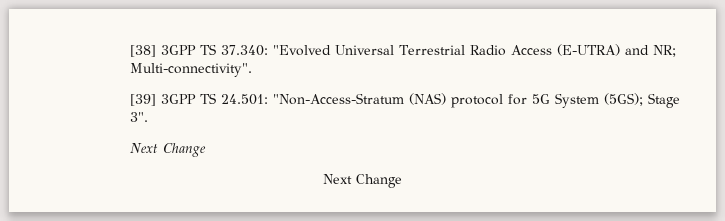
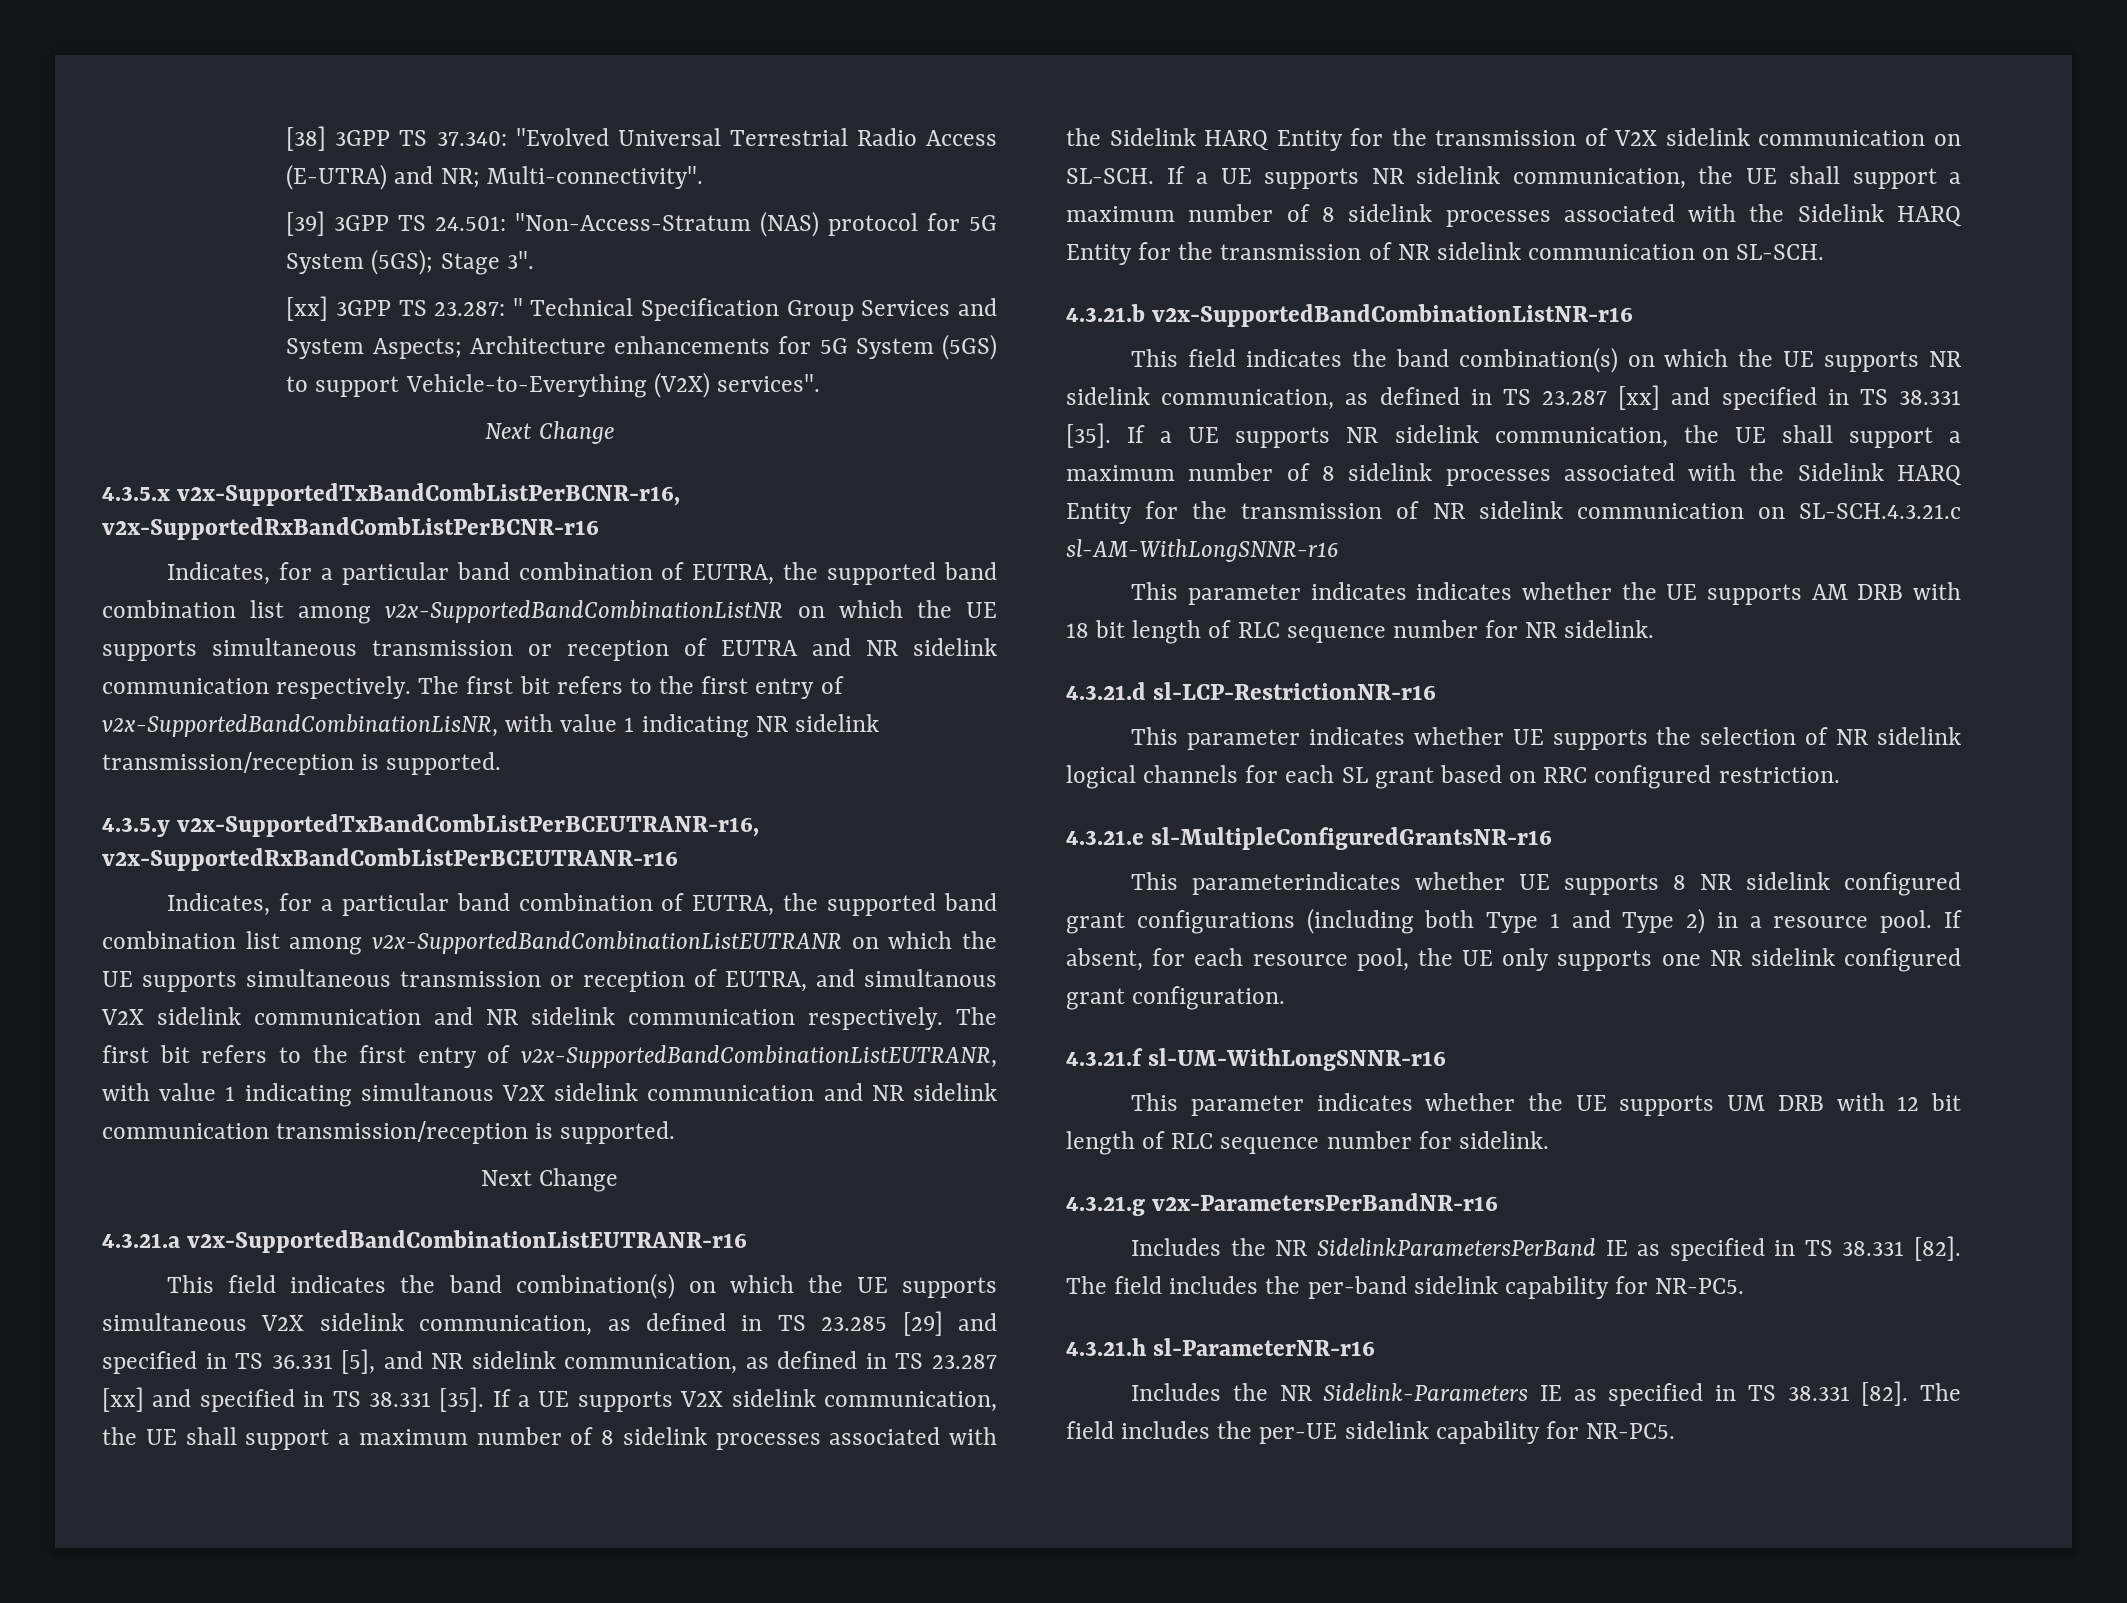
  [39] 3GPP TS 24.501: "Non-Access-Stratum (NAS) protocol for 5G System (5GS); Stage 3".
+ [xx] 3GPP TS 23.287: " Technical Specification Group Services and System Aspects; Architecture enhancements for 5G System (5GS) to support Vehicle-to-Everything (V2X) services".
  Next Change
+ 4.3.5.x v2x-SupportedTxBandCombListPerBCNR-r16, v2x-SupportedRxBandCombListPerBCNR-r16
+ Indicates, for a particular band combination of EUTRA, the supported band combination list among v2x-SupportedBandCombinationListNR on which the UE supports simultaneous transmission or reception of EUTRA and NR sidelink communication respectively. The first bit refers to the first entry of v2x-SupportedBandCombinationLisNR, with value 1 indicating NR sidelink transmission/reception is supported.
+ 4.3.5.y v2x-SupportedTxBandCombListPerBCEUTRANR-r16, v2x-SupportedRxBandCombListPerBCEUTRANR-r16
+ Indicates, for a particular band combination of EUTRA, the supported band combination list among v2x-SupportedBandCombinationListEUTRANR on which the UE supports simultaneous transmission or reception of EUTRA, and simultanous V2X sidelink communication and NR sidelink communication respectively. The first bit refers to the first entry of v2x-SupportedBandCombinationListEUTRANR, with value 1 indicating simultanous V2X sidelink communication and NR sidelink communication transmission/reception is supported.
  Next Change
+ 4.3.21.a v2x-SupportedBandCombinationListEUTRANR-r16
+ This field indicates the band combination(s) on which the UE supports simultaneous V2X sidelink communication, as defined in TS 23.285 [29] and specified in TS 36.331 [5], and NR sidelink communication, as defined in TS 23.287 [xx] and specified in TS 38.331 [35]. If a UE supports V2X sidelink communication, the UE shall support a maximum number of 8 sidelink processes associated with the Sidelink HARQ Entity for the transmission of V2X sidelink communication on SL-SCH. If a UE supports NR sidelink communication, the UE shall support a maximum number of 8 sidelink processes associated with the Sidelink HARQ Entity for the transmission of NR sidelink communication on SL-SCH.
+ 4.3.21.b v2x-SupportedBandCombinationListNR-r16
+ This field indicates the band combination(s) on which the UE supports NR sidelink communication, as defined in TS 23.287 [xx] and specified in TS 38.331 [35]. If a UE supports NR sidelink communication, the UE shall support a maximum number of 8 sidelink processes associated with the Sidelink HARQ Entity for the transmission of NR sidelink communication on SL-SCH.4.3.21.c sl-AM-WithLongSNNR-r16
+ This parameter indicates indicates whether the UE supports AM DRB with 18 bit length of RLC sequence number for NR sidelink.
+ 4.3.21.d sl-LCP-RestrictionNR-r16
+ This parameter indicates whether UE supports the selection of NR sidelink logical channels for each SL grant based on RRC configured restriction.
+ 4.3.21.e sl-MultipleConfiguredGrantsNR-r16
+ This parameterindicates whether UE supports 8 NR sidelink configured grant configurations (including both Type 1 and Type 2) in a resource pool. If absent, for each resource pool, the UE only supports one NR sidelink configured grant configuration.
+ 4.3.21.f sl-UM-WithLongSNNR-r16
+ This parameter indicates whether the UE supports UM DRB with 12 bit length of RLC sequence number for sidelink.
+ 4.3.21.g v2x-ParametersPerBandNR-r16
+ Includes the NR SidelinkParametersPerBand IE as specified in TS 38.331 [82]. The field includes the per-band sidelink capability for NR-PC5.
+ 4.3.21.h sl-ParameterNR-r16
+ Includes the NR Sidelink-Parameters IE as specified in TS 38.331 [82]. The field includes the per-UE sidelink capability for NR-PC5.

